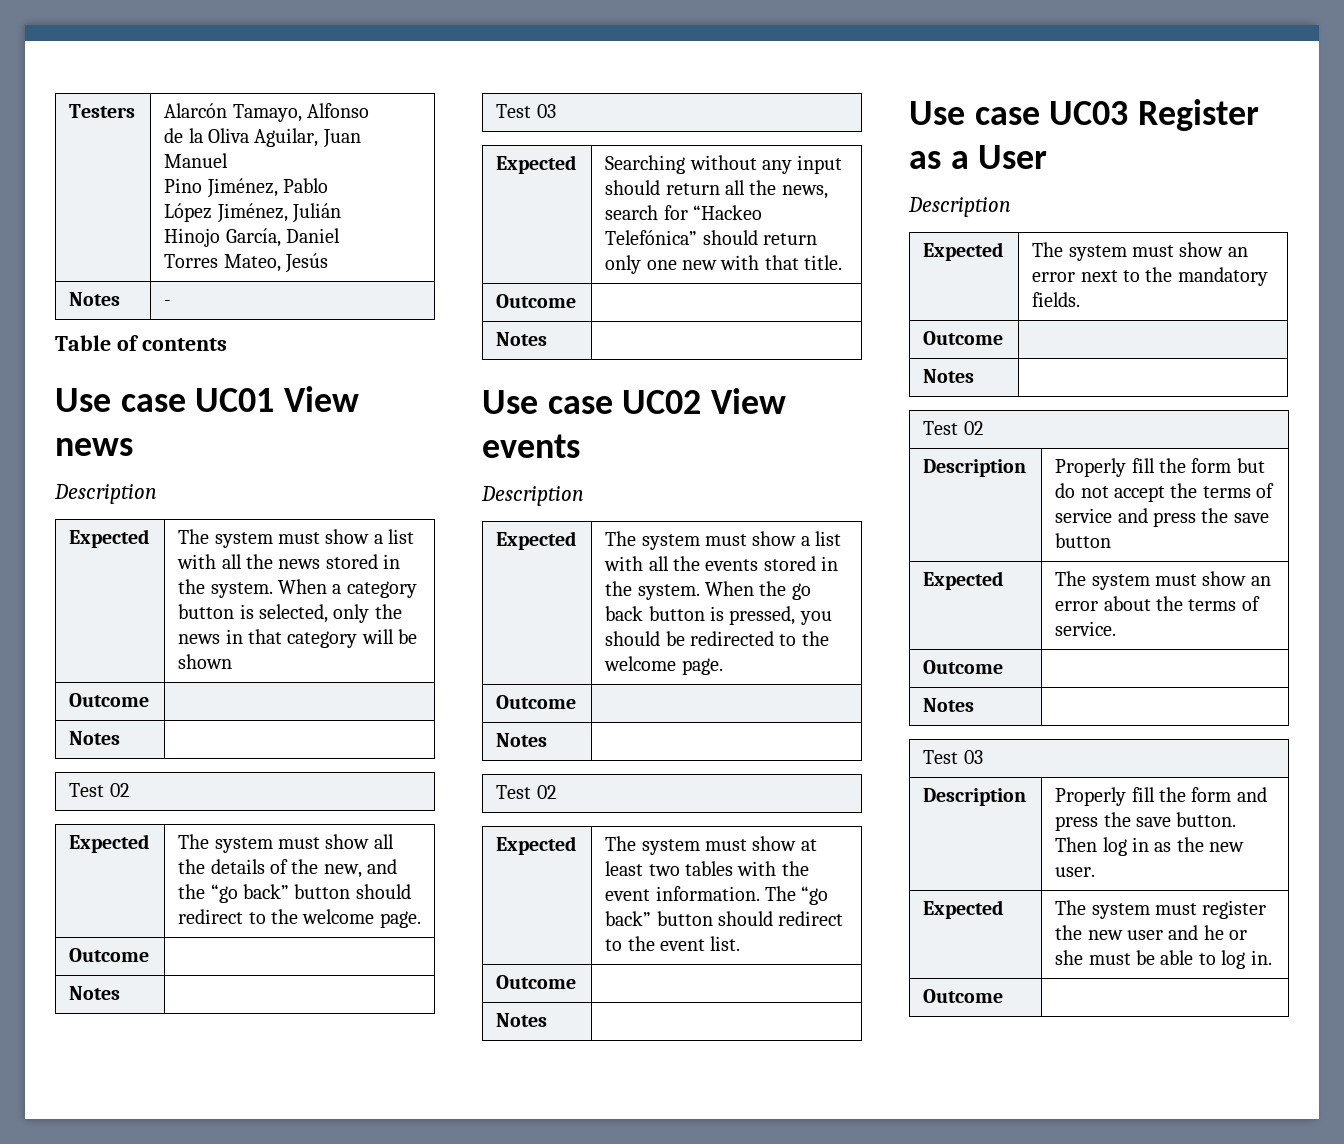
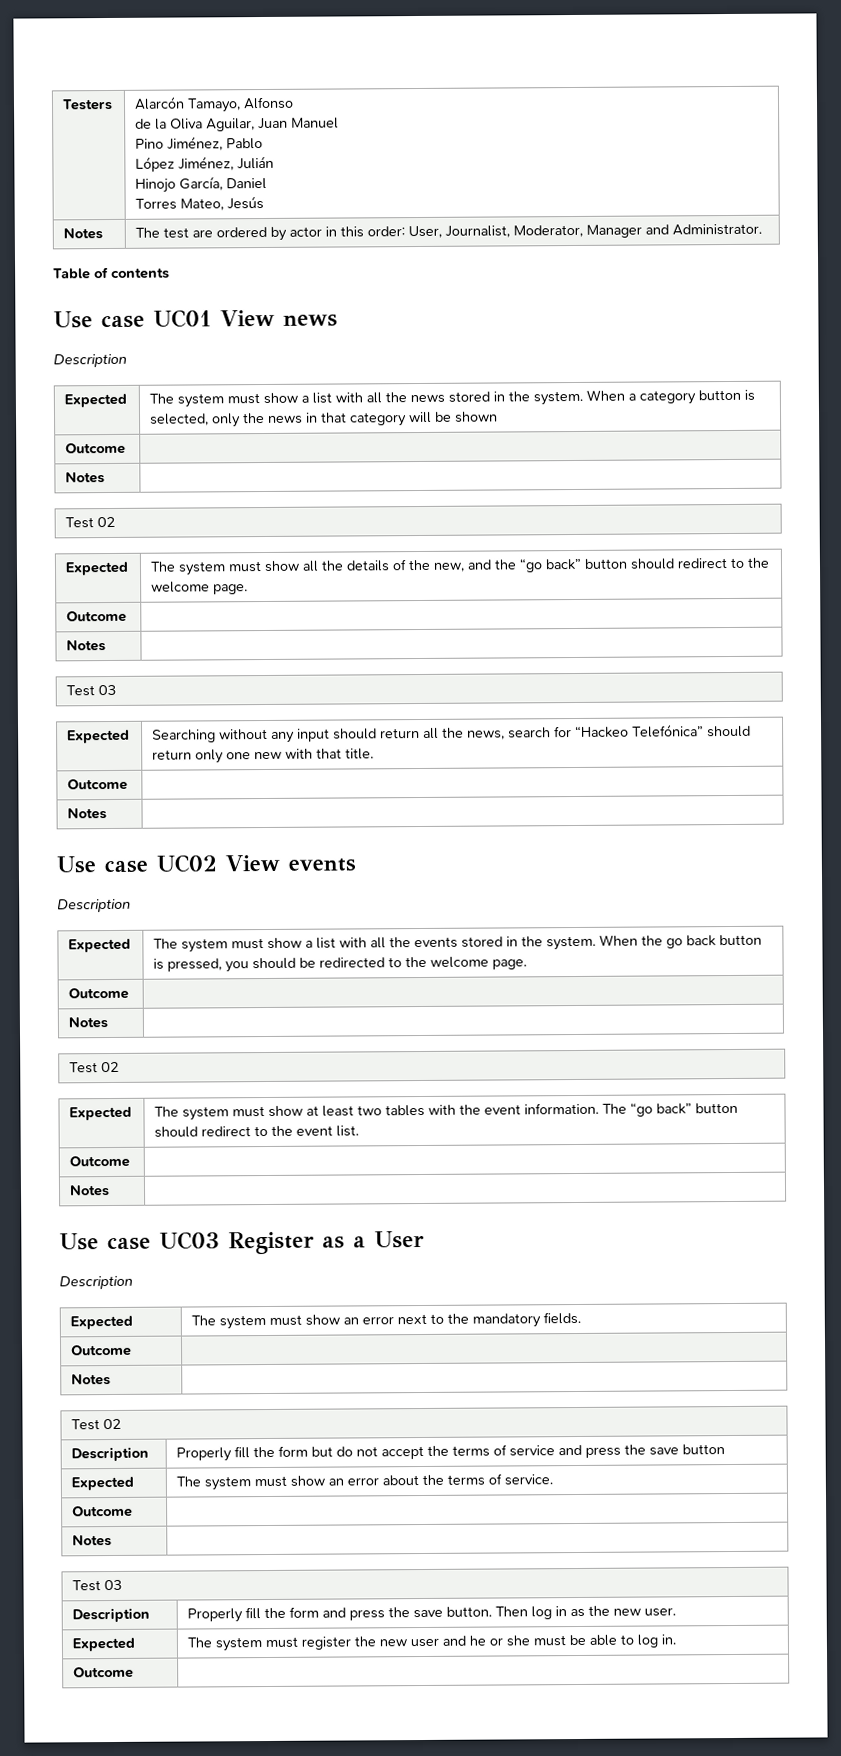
- Notes | -
+ Notes | The test are ordered by actor in this order: User, Journalist, Moderator, Manager and Administrator.

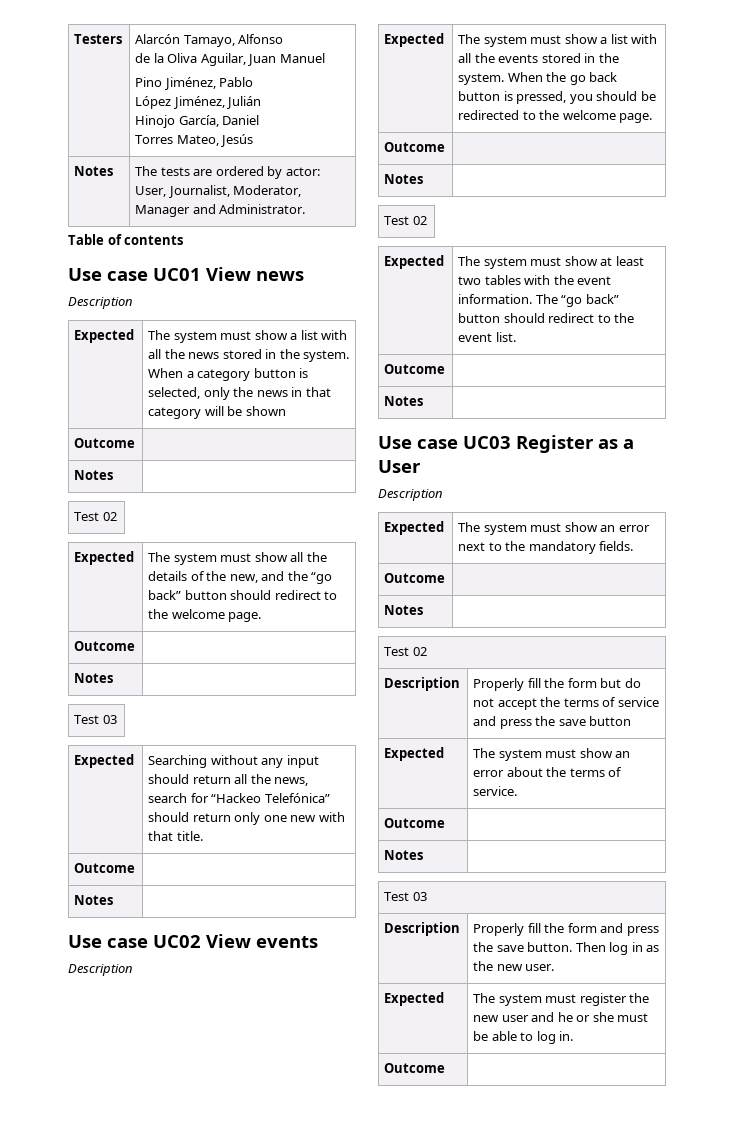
- Notes | The test are ordered by actor in this order: User, Journalist, Moderator, Manager and Administrator.
+ Notes | The tests are ordered by actor: User, Journalist, Moderator, Manager and Administrator.

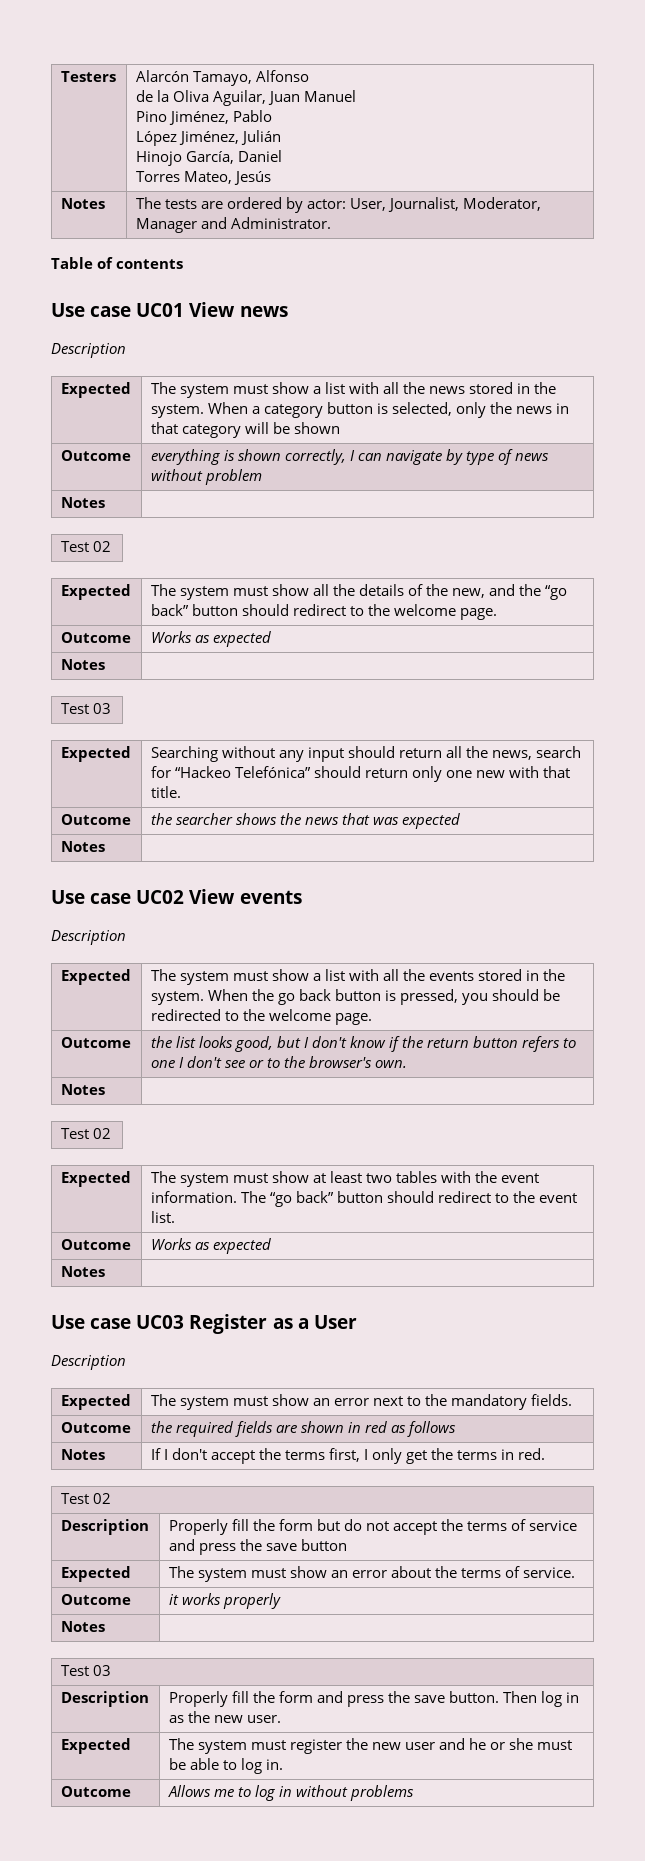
  Expected | The system must show a list with all the news stored in the system. When a category button is selected, only the news in that category will be shown
- Outcome |
+ Outcome | everything is shown correctly, I can navigate by type of news without problem
  Expected | The system must show all the details of the new, and the “go back” button should redirect to the welcome page.
- Outcome |
+ Outcome | Works as expected
  Expected | Searching without any input should return all the news, search for “Hackeo Telefónica” should return only one new with that title.
- Outcome |
+ Outcome | the searcher shows the news that was expected
  Expected | The system must show a list with all the events stored in the system. When the go back button is pressed, you should be redirected to the welcome page.
- Outcome |
+ Outcome | the list looks good, but I don't know if the return button refers to one I don't see or to the browser's own.
  Expected | The system must show at least two tables with the event information. The “go back” button should redirect to the event list.
- Outcome |
+ Outcome | Works as expected
  Expected | The system must show an error next to the mandatory fields.
- Outcome |
- Notes |
+ Outcome | the required fields are shown in red as follows
+ Notes | If I don't accept the terms first, I only get the terms in red.
  Expected | The system must show an error about the terms of service.
- Outcome |
+ Outcome | it works properly
  Expected | The system must register the new user and he or she must be able to log in.
- Outcome |
+ Outcome | Allows me to log in without problems

